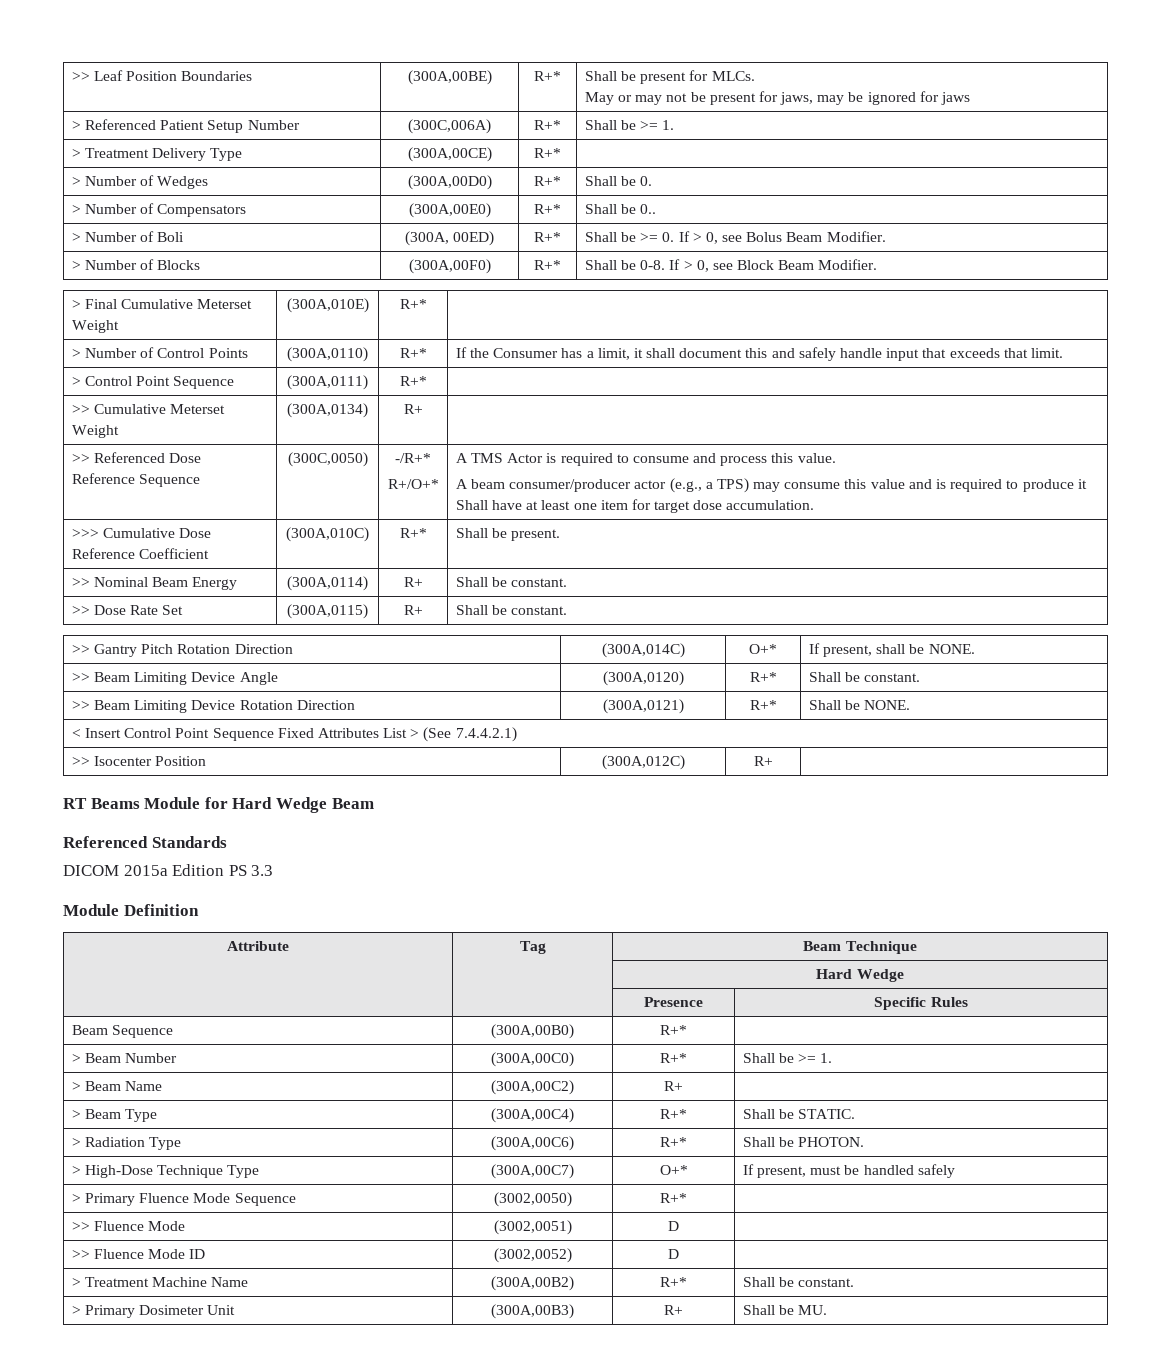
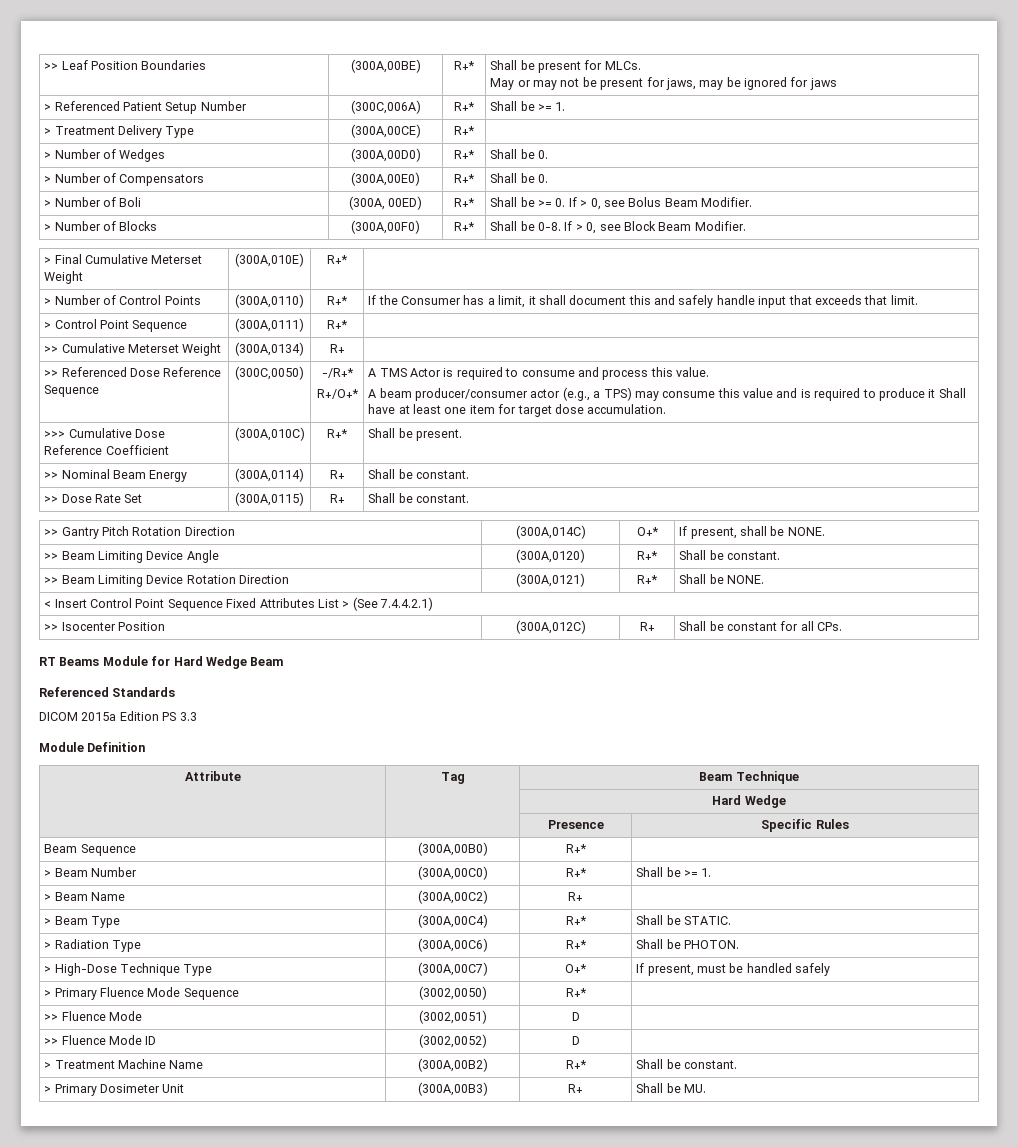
- > Number of Compensators | (300A,00E0) | R+* | Shall be 0..
+ > Number of Compensators | (300A,00E0) | R+* | Shall be 0.
- A beam consumer/producer actor (e.g., a TPS) may consume this value and is required to produce it Shall have at least one item for target dose accumulation.
+ A beam producer/consumer actor (e.g., a TPS) may consume this value and is required to produce it Shall have at least one item for target dose accumulation.
- >> Isocenter Position | (300A,012C) | R+ |
+ >> Isocenter Position | (300A,012C) | R+ | Shall be constant for all CPs.

